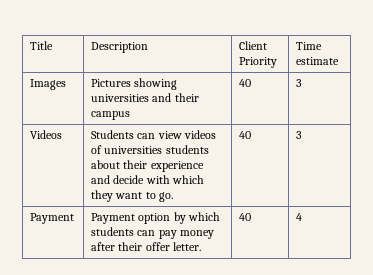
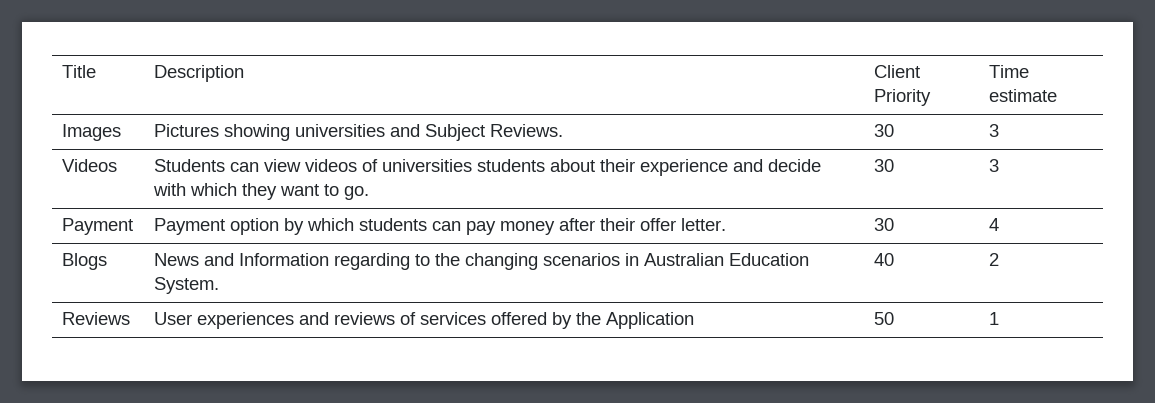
- Images | Pictures showing universities and their campus | 40 | 3
+ Images | Pictures showing universities and Subject Reviews. | 30 | 3
- Videos | Students can view videos of universities students about their experience and decide with which they want to go. | 40 | 3
+ Videos | Students can view videos of universities students about their experience and decide with which they want to go. | 30 | 3
- Payment | Payment option by which students can pay money after their offer letter. | 40 | 4
+ Payment | Payment option by which students can pay money after their offer letter. | 30 | 4
+ Blogs | News and Information regarding to the changing scenarios in Australian Education System. | 40 | 2
+ Reviews | User experiences and reviews of services offered by the Application | 50 | 1

